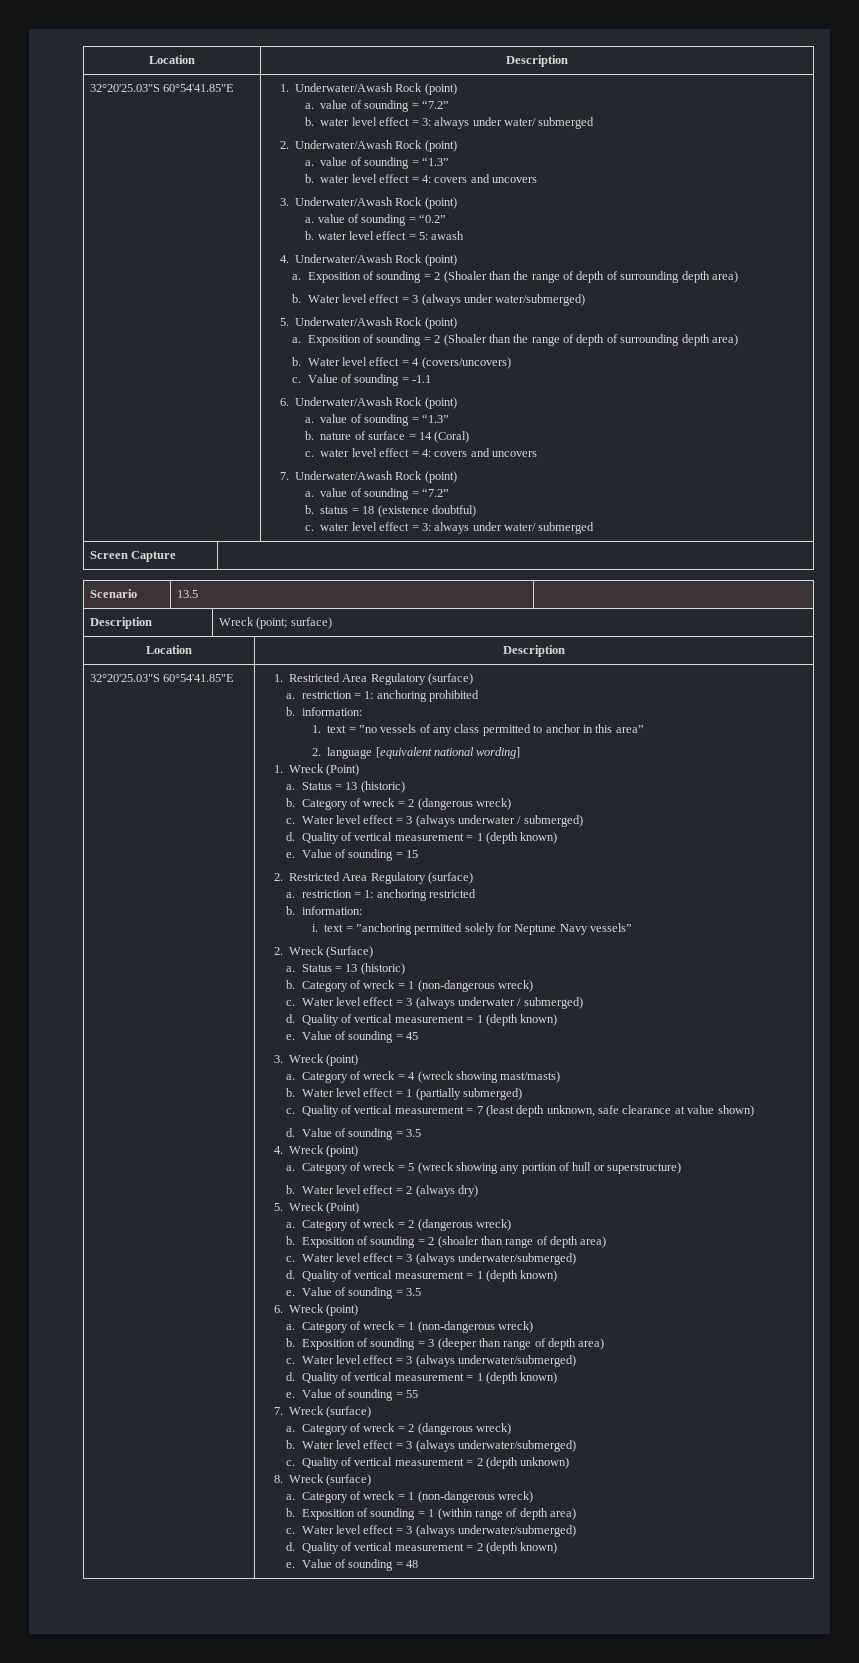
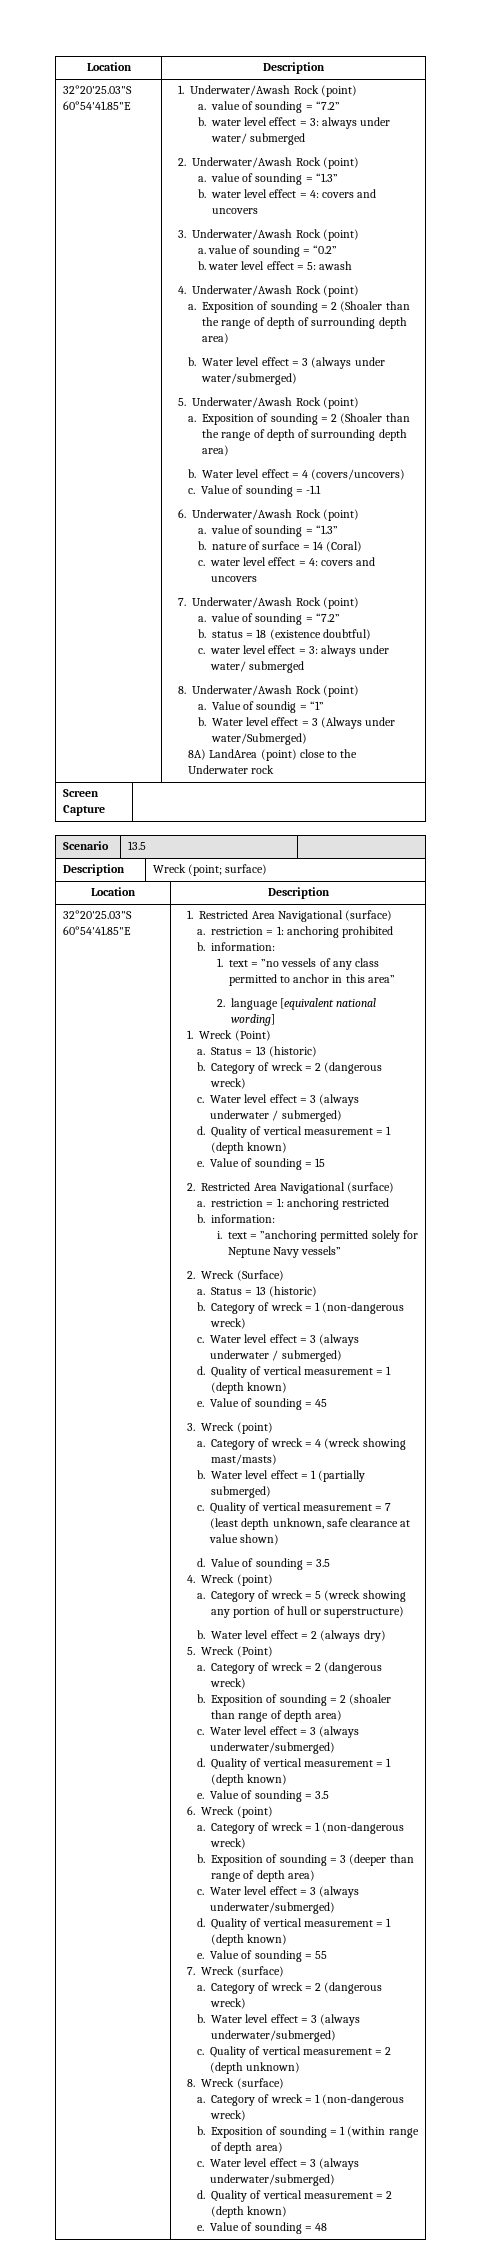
+ 8. Underwater/Awash Rock (point)
+ a. Value of soundig = “1”
+ b. Water level effect = 3 (Always under water/Submerged)
+ 8A) LandArea (point) close to the Underwater rock
- 1. Restricted Area Regulatory (surface)
+ 1. Restricted Area Navigational (surface)
- 2. Restricted Area Regulatory (surface)
+ 2. Restricted Area Navigational (surface)

